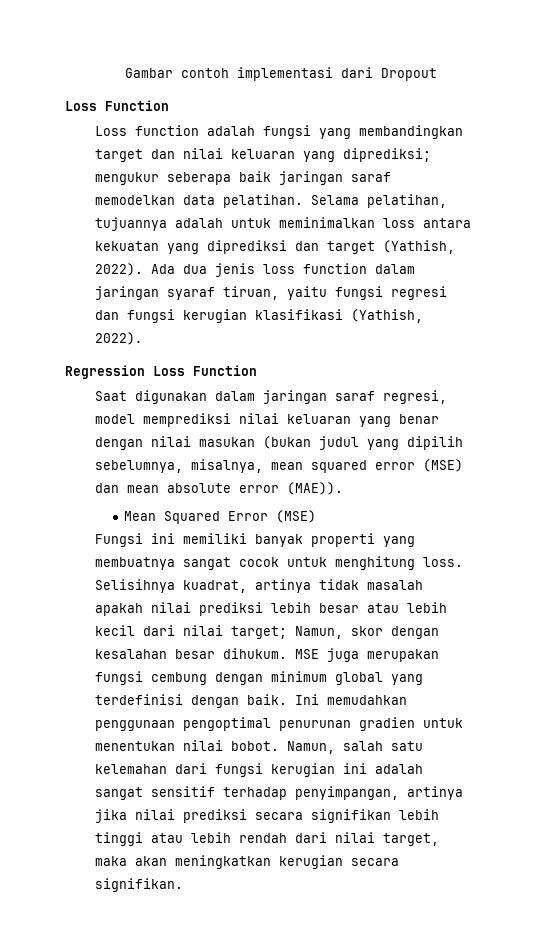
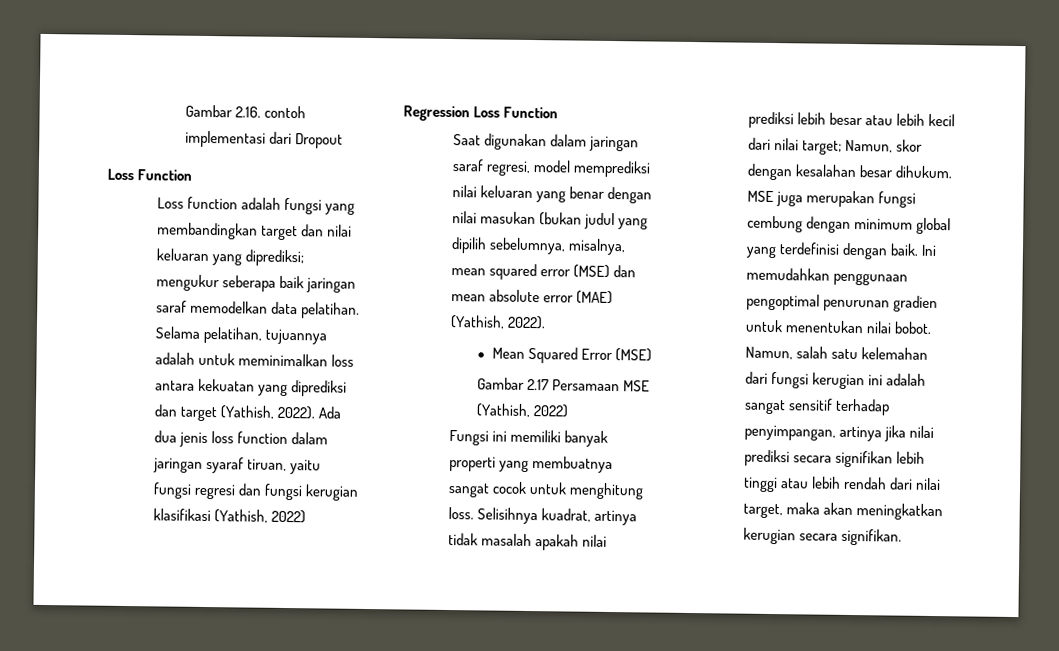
- Gambar contoh implementasi dari Dropout
+ Gambar 2.16. contoh implementasi dari Dropout
- Ada dua jenis loss function dalam jaringan syaraf tiruan, yaitu fungsi regresi dan fungsi kerugian klasifikasi (Yathish, 2022).
+ Ada dua jenis loss function dalam jaringan syaraf tiruan, yaitu fungsi regresi dan fungsi kerugian klasifikasi (Yathish, 2022)
- Saat digunakan dalam jaringan saraf regresi, model memprediksi nilai keluaran yang benar dengan nilai masukan (bukan judul yang dipilih sebelumnya, misalnya, mean squared error (MSE) dan mean absolute error (MAE)).
+ Saat digunakan dalam jaringan saraf regresi, model memprediksi nilai keluaran yang benar dengan nilai masukan (bukan judul yang dipilih sebelumnya, misalnya, mean squared error (MSE) dan mean absolute error (MAE) (Yathish, 2022).
+ Gambar 2.17 Persamaan MSE (Yathish, 2022)

